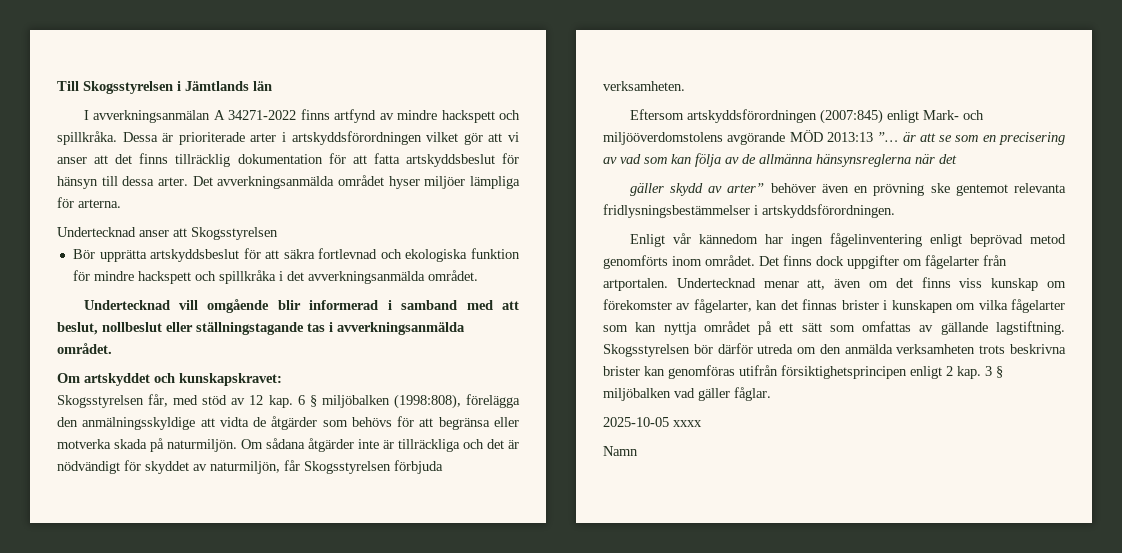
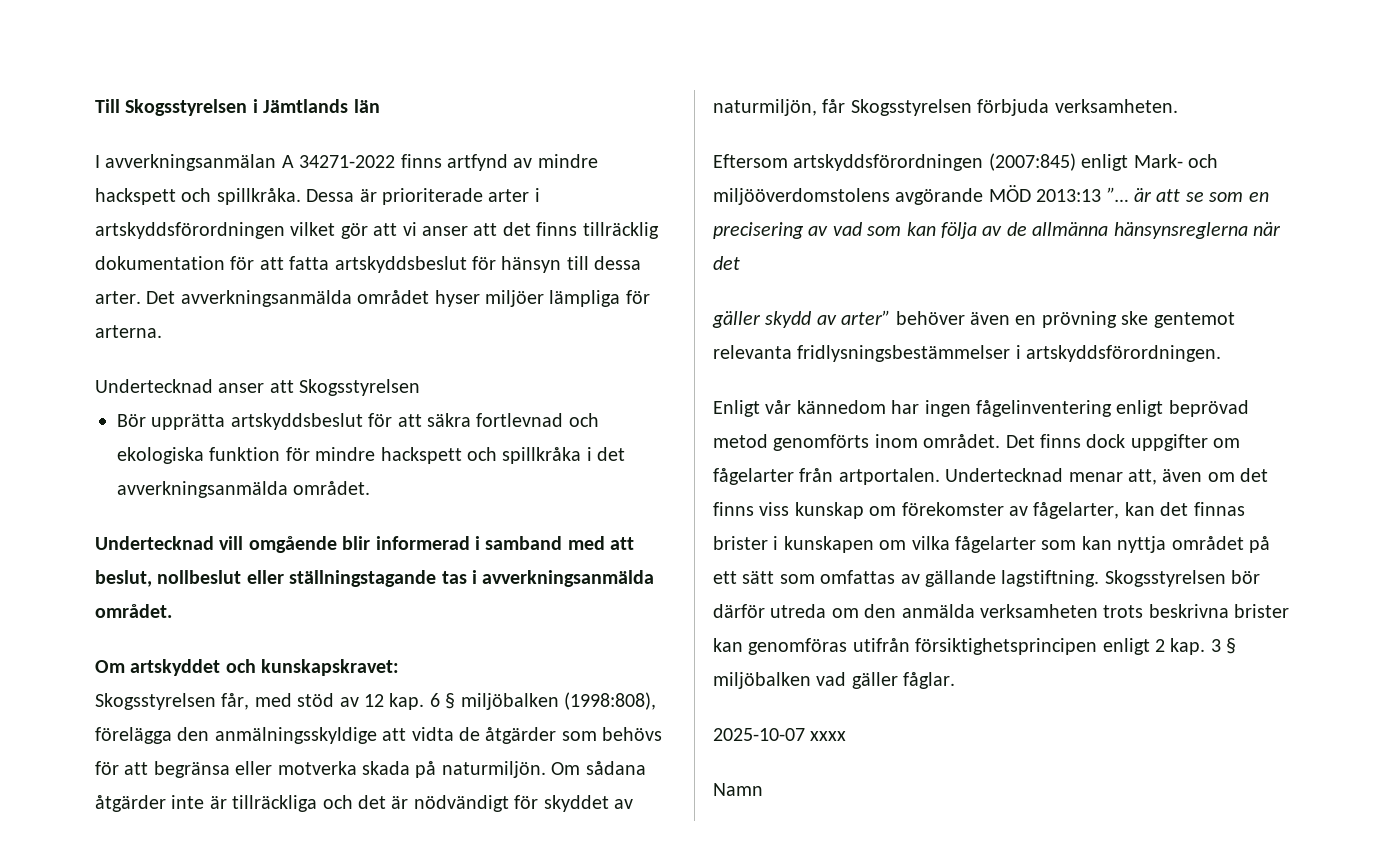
- 2025-10-05 xxxx
+ 2025-10-07 xxxx

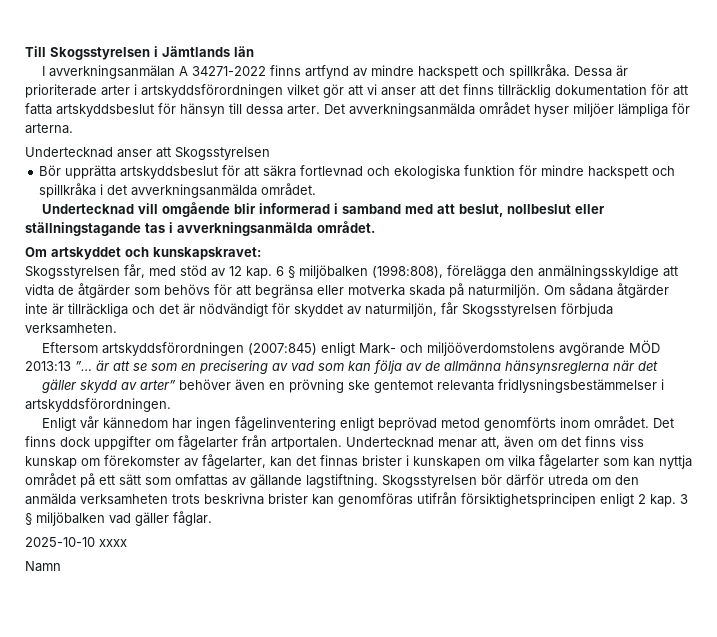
- 2025-10-07 xxxx
+ 2025-10-10 xxxx

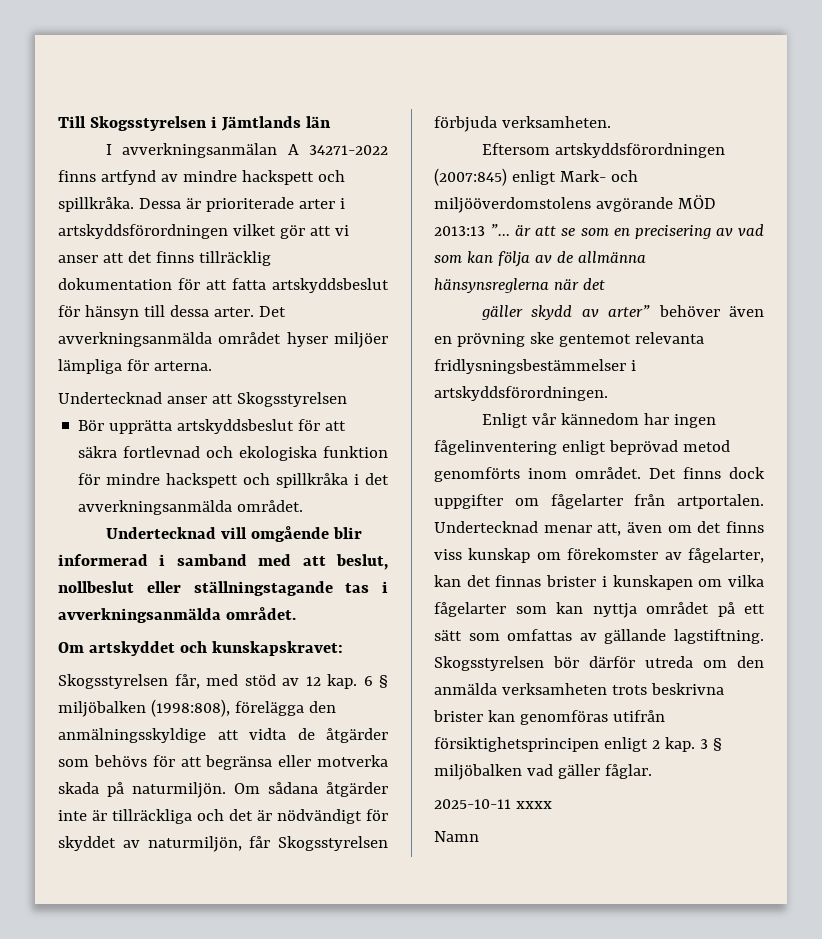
- 2025-10-10 xxxx
+ 2025-10-11 xxxx

